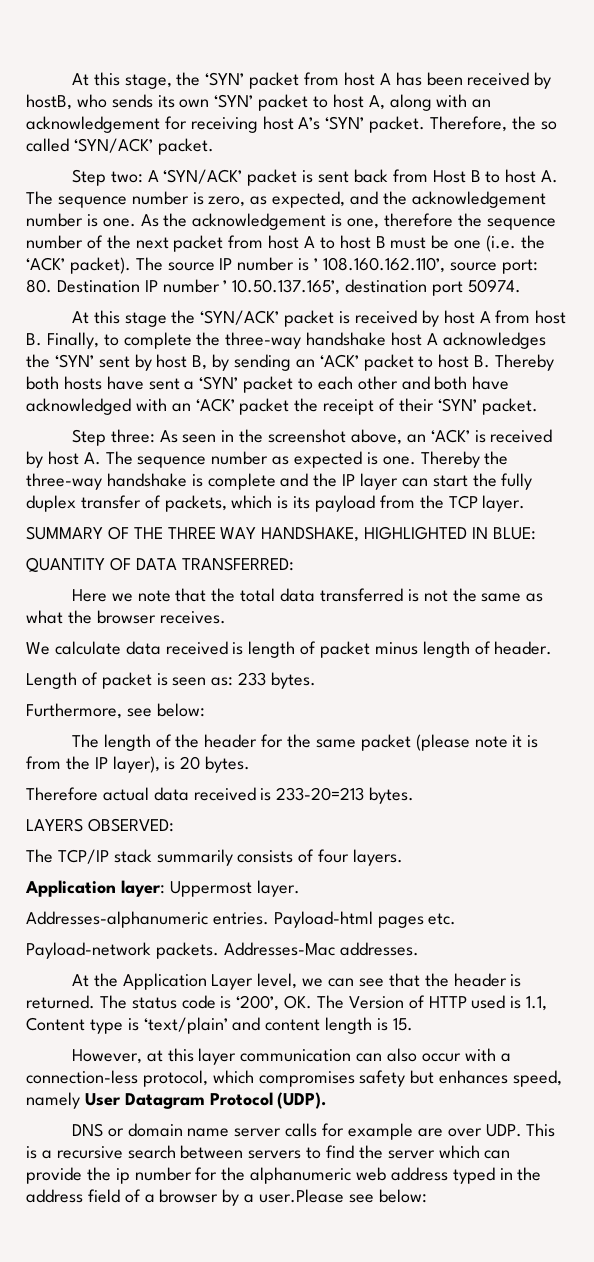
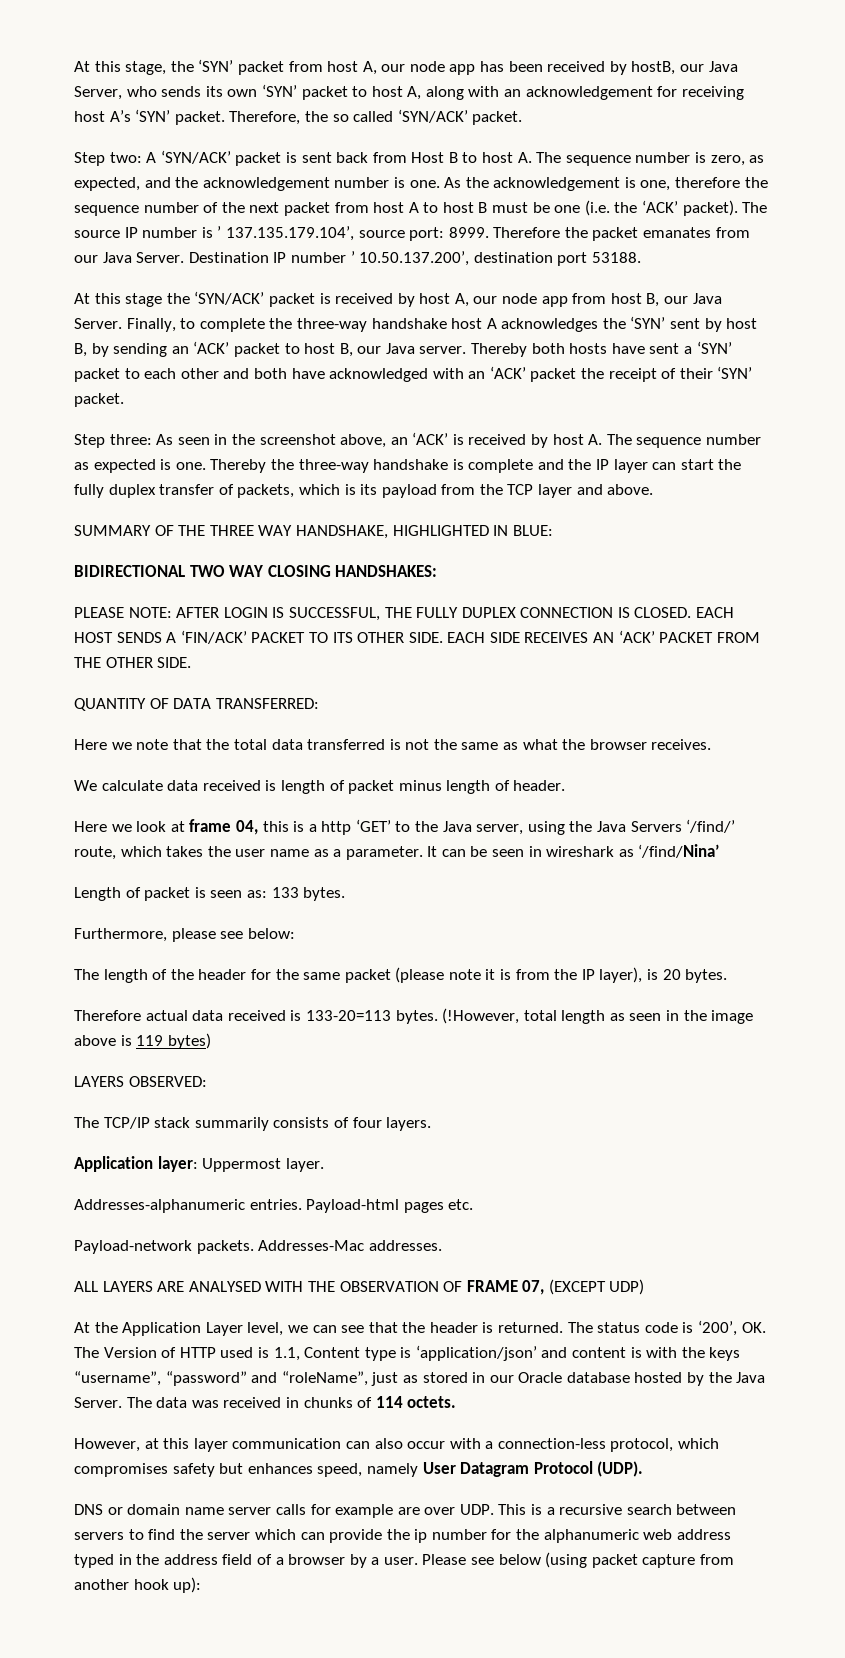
- At this stage, the ‘SYN’ packet from host A has been received by hostB, who sends its own ‘SYN’ packet to host A, along with an acknowledgement for receiving host A’s ‘SYN’ packet.
+ At this stage, the ‘SYN’ packet from host A, our node app has been received by hostB, our Java Server, who sends its own ‘SYN’ packet to host A, along with an acknowledgement for receiving host A’s ‘SYN’ packet.
- The source IP number is ’ 108.160.162.110’, source port: 80. Destination IP number ’ 10.50.137.165’, destination port 50974.
+ The source IP number is ’ 137.135.179.104’, source port: 8999. Therefore the packet emanates from our Java Server. Destination IP number ’ 10.50.137.200’, destination port 53188.
- At this stage the ‘SYN/ACK’ packet is received by host A from host B. Finally, to complete the three-way handshake host A acknowledges the ‘SYN’ sent by host B, by sending an ‘ACK’ packet to host B. Thereby both hosts have sent a ‘SYN’ packet to each other and both have acknowledged with an ‘ACK’ packet the receipt of their ‘SYN’ packet.
+ At this stage the ‘SYN/ACK’ packet is received by host A, our node app from host B, our Java Server. Finally, to complete the three-way handshake host A acknowledges the ‘SYN’ sent by host B, by sending an ‘ACK’ packet to host B, our Java server. Thereby both hosts have sent a ‘SYN’ packet to each other and both have acknowledged with an ‘ACK’ packet the receipt of their ‘SYN’ packet.
- Thereby the three-way handshake is complete and the IP layer can start the fully duplex transfer of packets, which is its payload from the TCP layer.
+ Thereby the three-way handshake is complete and the IP layer can start the fully duplex transfer of packets, which is its payload from the TCP layer and above.
+ BIDIRECTIONAL TWO WAY CLOSING HANDSHAKES:
+ PLEASE NOTE: AFTER LOGIN IS SUCCESSFUL, THE FULLY DUPLEX CONNECTION IS CLOSED. EACH HOST SENDS A ‘FIN/ACK’ PACKET TO ITS OTHER SIDE. EACH SIDE RECEIVES AN ‘ACK’ PACKET FROM THE OTHER SIDE.
+ Here we look at frame 04, this is a http ‘GET’ to the Java server, using the Java Servers ‘/find/’ route, which takes the user name as a parameter. It can be seen in wireshark as ‘/find/Nina’
- Length of packet is seen as: 233 bytes.
+ Length of packet is seen as: 133 bytes.
- Furthermore, see below:
+ Furthermore, please see below:
- Therefore actual data received is 233-20=213 bytes.
+ Therefore actual data received is 133-20=113 bytes. (!However, total length as seen in the image above is 119 bytes)
+ ALL LAYERS ARE ANALYSED WITH THE OBSERVATION OF FRAME 07, (EXCEPT UDP)
- The status code is ‘200’, OK. The Version of HTTP used is 1.1, Content type is ‘text/plain’ and content length is 15.
+ The status code is ‘200’, OK. The Version of HTTP used is 1.1, Content type is ‘application/json’ and content is with the keys “username”, “password” and “roleName”, just as stored in our Oracle database hosted by the Java Server. The data was received in chunks of 114 octets.
- DNS or domain name server calls for example are over UDP. This is a recursive search between servers to find the server which can provide the ip number for the alphanumeric web address typed in the address field of a browser by a user.Please see below:
+ DNS or domain name server calls for example are over UDP. This is a recursive search between servers to find the server which can provide the ip number for the alphanumeric web address typed in the address field of a browser by a user. Please see below (using packet capture from another hook up):

